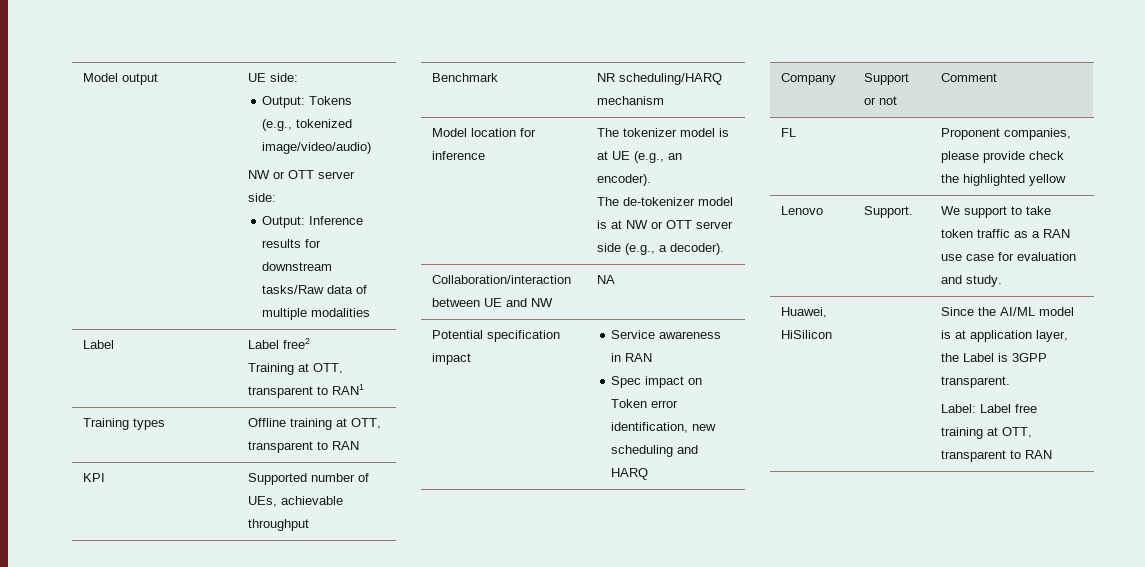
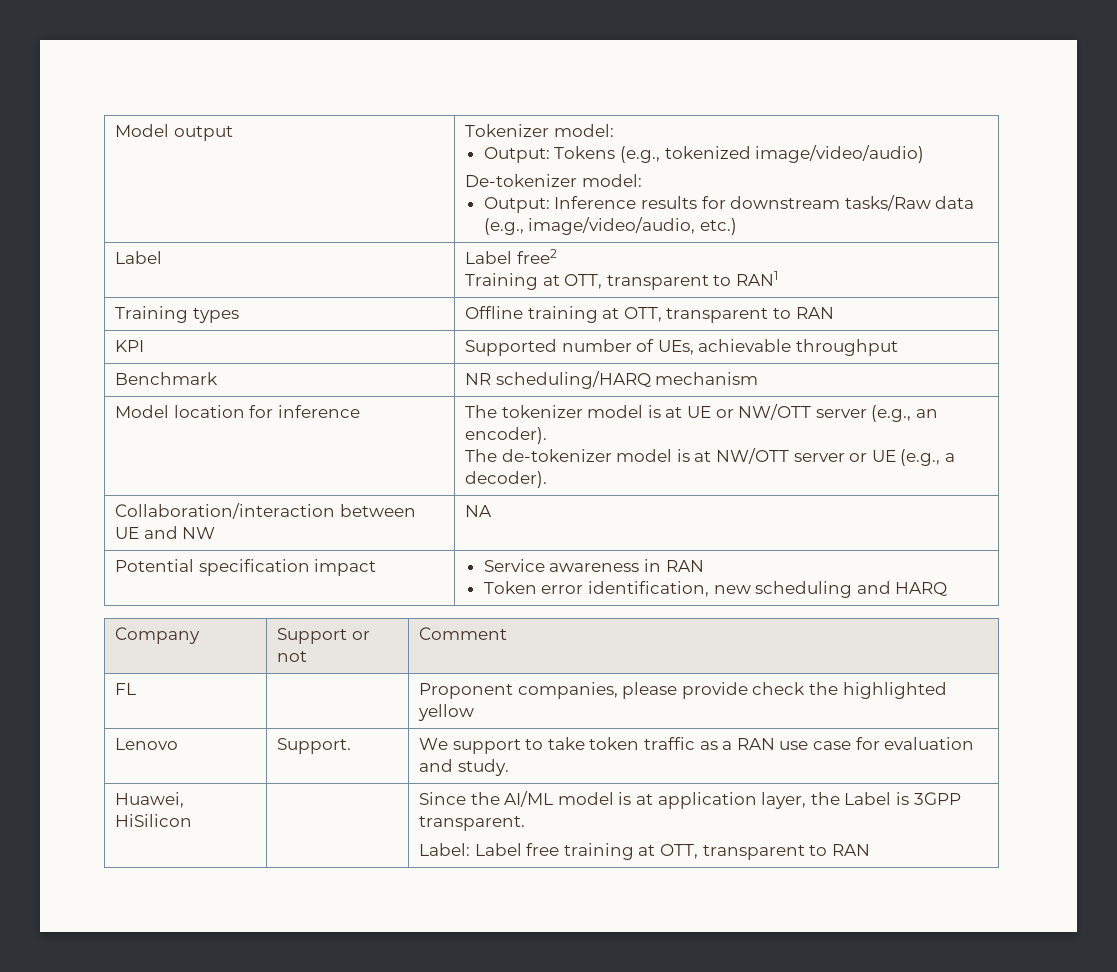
- Model output | UE side:
+ Model output | Tokenizer model:
  Output: Tokens (e.g., tokenized image/video/audio)
- NW or OTT server side:
- Output: Inference results for downstream tasks/Raw data of multiple modalities
+ De-tokenizer model:
+ Output: Inference results for downstream tasks/Raw data (e.g., image/video/audio, etc.)
- Model location for inference | The tokenizer model is at UE (e.g., an encoder).
- The de-tokenizer model is at NW or OTT server side (e.g., a decoder).
+ Model location for inference | The tokenizer model is at UE or NW/OTT server (e.g., an encoder).
+ The de-tokenizer model is at NW/OTT server or UE (e.g., a decoder).
  Potential specification impact | Service awareness in RAN
- Spec impact on Token error identification, new scheduling and HARQ
+ Token error identification, new scheduling and HARQ

